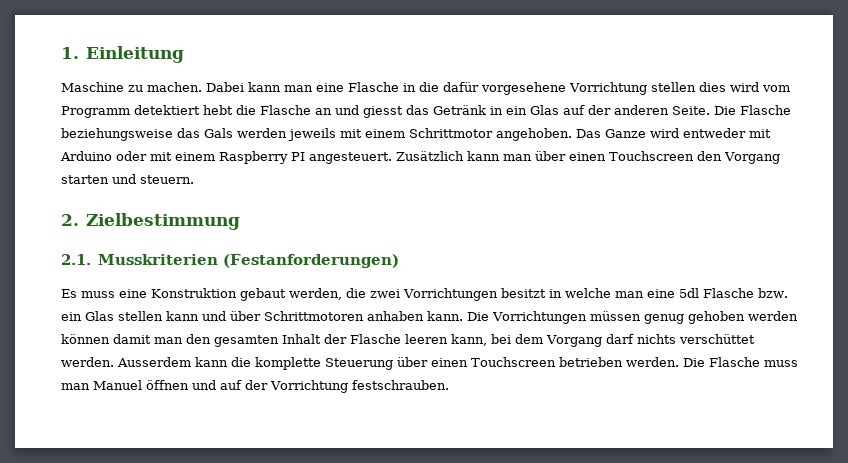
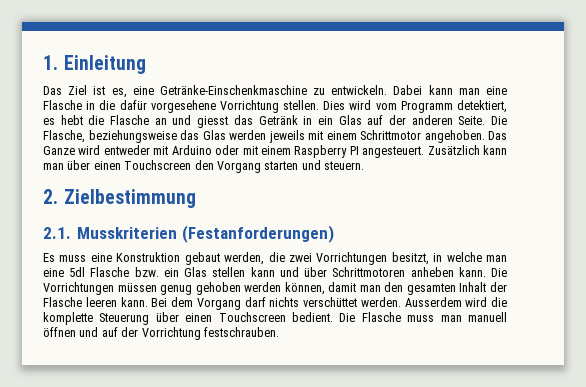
- Maschine zu machen.
+ Das Ziel ist es, eine Getränke-Einschenkmaschine zu entwickeln.
- Dabei kann man eine Flasche in die dafür vorgesehene Vorrichtung stellen dies wird vom Programm detektiert hebt die Flasche an und giesst das Getränk in ein Glas auf der anderen Seite.
+ Dabei kann man eine Flasche in die dafür vorgesehene Vorrichtung stellen. Dies wird vom Programm detektiert, es hebt die Flasche an und giesst das Getränk in ein Glas auf der anderen Seite.
- Die Flasche beziehungsweise das Gals werden jeweils mit einem Schrittmotor angehoben.
+ Die Flasche, beziehungsweise das Glas werden jeweils mit einem Schrittmotor angehoben.
- Es muss eine Konstruktion gebaut werden, die zwei Vorrichtungen besitzt in welche man eine 5dl Flasche bzw. ein Glas stellen kann und über Schrittmotoren anhaben kann.
+ Es muss eine Konstruktion gebaut werden, die zwei Vorrichtungen besitzt, in welche man eine 5dl Flasche bzw. ein Glas stellen kann und über Schrittmotoren anheben kann.
- Die Vorrichtungen müssen genug gehoben werden können damit man den gesamten Inhalt der Flasche leeren kann, bei dem Vorgang darf nichts verschüttet werden.
+ Die Vorrichtungen müssen genug gehoben werden können, damit man den gesamten Inhalt der Flasche leeren kann. Bei dem Vorgang darf nichts verschüttet werden.
- Ausserdem kann die komplette Steuerung über einen Touchscreen betrieben werden.
+ Ausserdem wird die komplette Steuerung über einen Touchscreen bedient.
- Die Flasche muss man Manuel öffnen und auf der Vorrichtung festschrauben.
+ Die Flasche muss man manuell öffnen und auf der Vorrichtung festschrauben.

